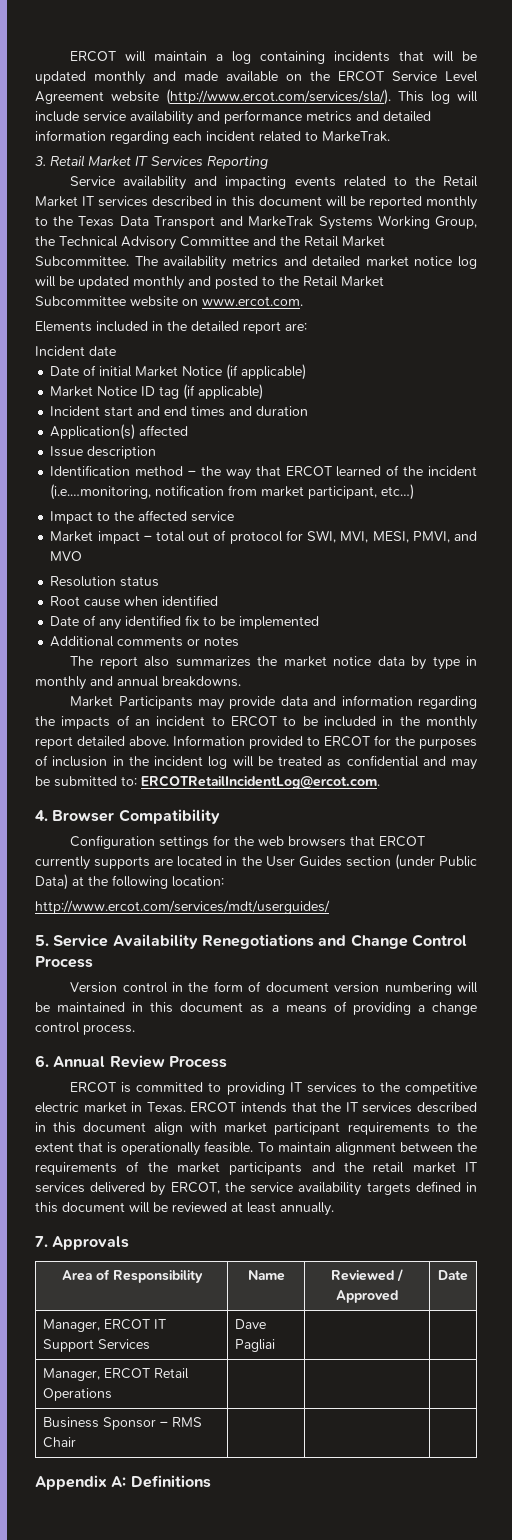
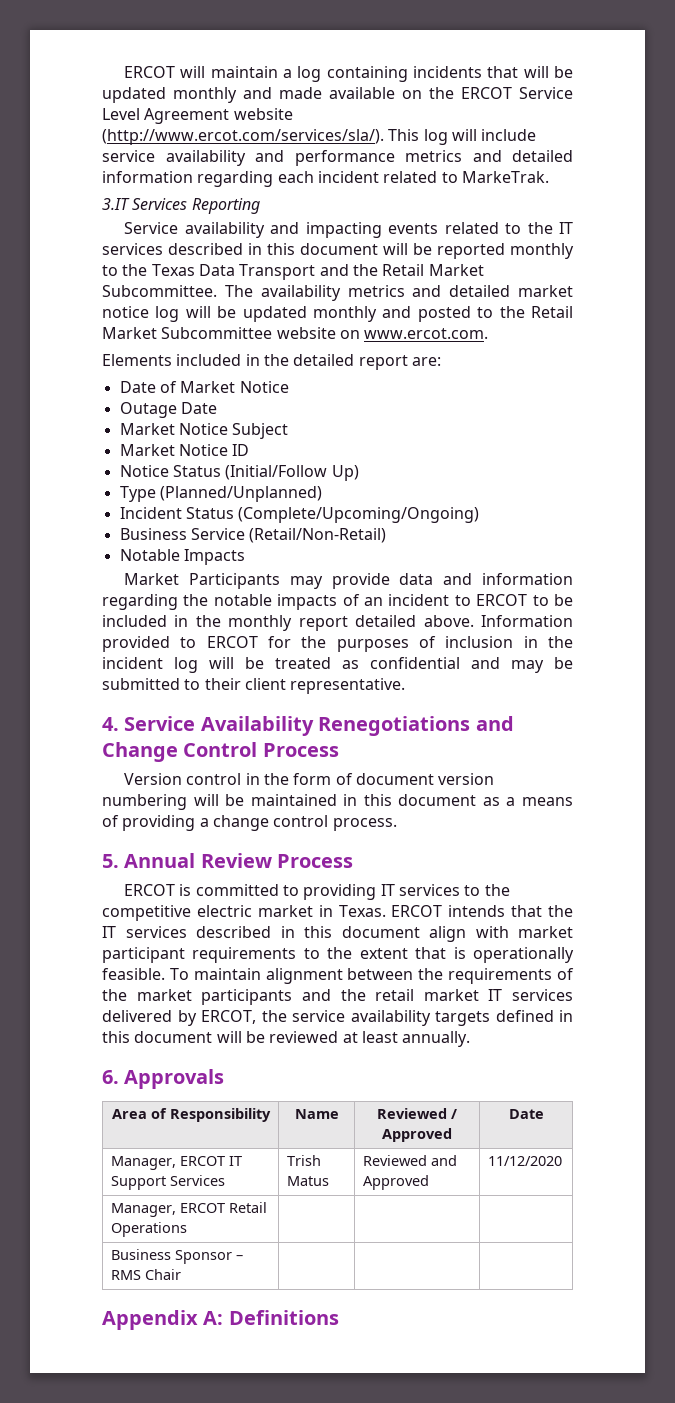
- 3. Retail Market IT Services Reporting
+ 3.IT Services Reporting
- Service availability and impacting events related to the Retail Market IT services described in this document will be reported monthly to the Texas Data Transport and MarkeTrak Systems Working Group, the Technical Advisory Committee and the Retail Market Subcommittee.
+ Service availability and impacting events related to the IT services described in this document will be reported monthly to the Texas Data Transport and the Retail Market Subcommittee.
- Incident date
- Date of initial Market Notice (if applicable)
- Market Notice ID tag (if applicable)
- Incident start and end times and duration
- Application(s) affected
- Issue description
- Identification method – the way that ERCOT learned of the incident (i.e.…monitoring, notification from market participant, etc…)
- Impact to the affected service
- Market impact – total out of protocol for SWI, MVI, MESI, PMVI, and MVO
- Resolution status
- Root cause when identified
- Date of any identified fix to be implemented
- Additional comments or notes
- The report also summarizes the market notice data by type in monthly and annual breakdowns.
+ Date of Market Notice
+ Outage Date
+ Market Notice Subject
+ Market Notice ID
+ Notice Status (Initial/Follow Up)
+ Type (Planned/Unplanned)
+ Incident Status (Complete/Upcoming/Ongoing)
+ Business Service (Retail/Non-Retail)
+ Notable Impacts
- Market Participants may provide data and information regarding the impacts of an incident to ERCOT to be included in the monthly report detailed above.
+ Market Participants may provide data and information regarding the notable impacts of an incident to ERCOT to be included in the monthly report detailed above.
- Information provided to ERCOT for the purposes of inclusion in the incident log will be treated as confidential and may be submitted to: ERCOTRetailIncidentLog@ercot.com.
- 4. Browser Compatibility
- Configuration settings for the web browsers that ERCOT currently supports are located in the User Guides section (under Public Data) at the following location:
- http://www.ercot.com/services/mdt/userguides/
- 5. Service Availability Renegotiations and Change Control Process
+ Information provided to ERCOT for the purposes of inclusion in the incident log will be treated as confidential and may be submitted to their client representative.
+ 4. Service Availability Renegotiations and Change Control Process
- 6. Annual Review Process
+ 5. Annual Review Process
- 7. Approvals
+ 6. Approvals
- Manager, ERCOT IT Support Services | Dave Pagliai | |
+ Manager, ERCOT IT Support Services | Trish Matus | Reviewed and Approved | 11/12/2020

